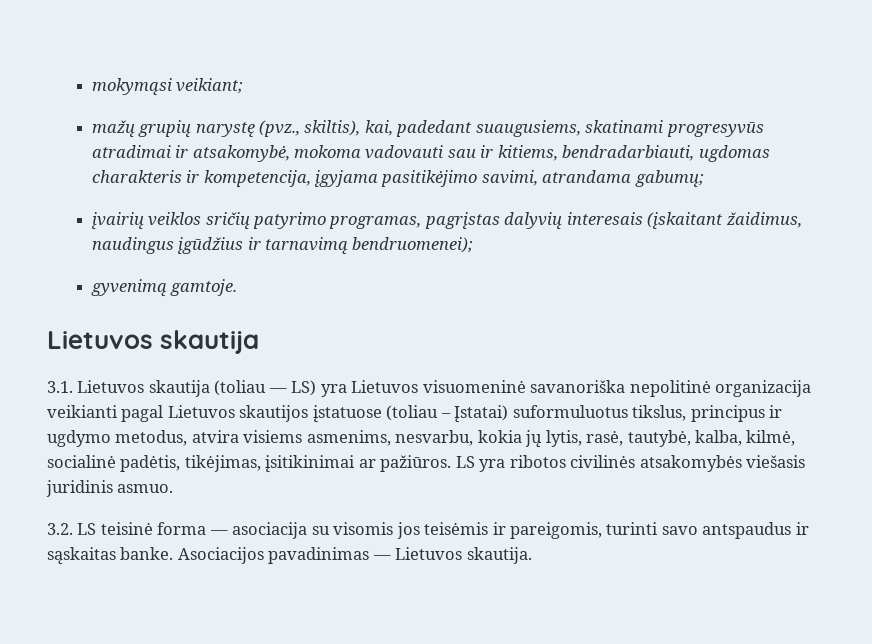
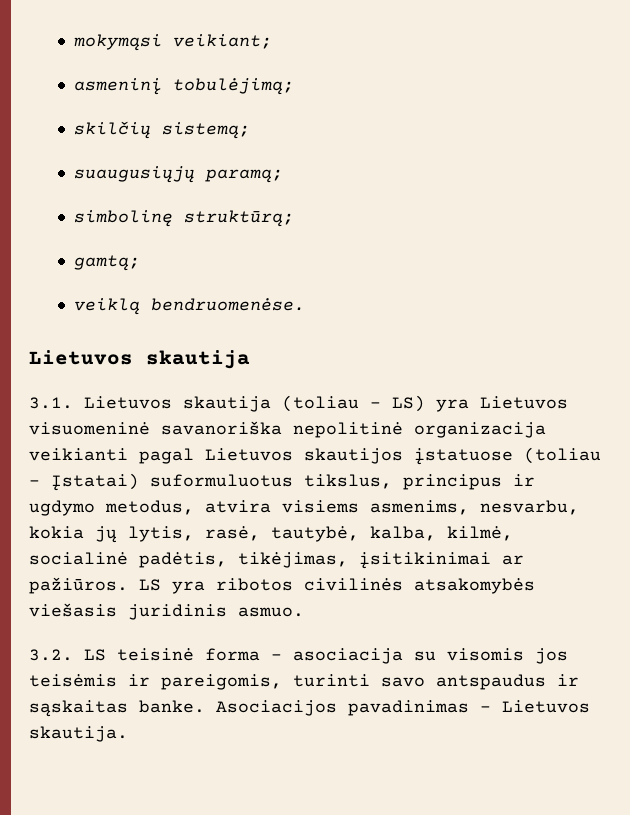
- mažų grupių narystę (pvz., skiltis), kai, padedant suaugusiems, skatinami progresyvūs atradimai ir atsakomybė, mokoma vadovauti sau ir kitiems, bendradarbiauti, ugdomas charakteris ir kompetencija, įgyjama pasitikėjimo savimi, atrandama gabumų;
- įvairių veiklos sričių patyrimo programas, pagrįstas dalyvių interesais (įskaitant žaidimus, naudingus įgūdžius ir tarnavimą bendruomenei);
- gyvenimą gamtoje.
+ asmeninį tobulėjimą;
+ skilčių sistemą;
+ suaugusiųjų paramą;
+ simbolinę struktūrą;
+ gamtą;
+ veiklą bendruomenėse.
- 3.1. Lietuvos skautija (toliau — LS) yra Lietuvos visuomeninė savanoriška nepolitinė organizacija veikianti pagal Lietuvos skautijos įstatuose (toliau – Įstatai) suformuluotus tikslus, principus ir ugdymo metodus, atvira visiems asmenims, nesvarbu, kokia jų lytis, rasė, tautybė, kalba, kilmė, socialinė padėtis, tikėjimas, įsitikinimai ar pažiūros.
+ 3.1. Lietuvos skautija (toliau – LS) yra Lietuvos visuomeninė savanoriška nepolitinė organizacija veikianti pagal Lietuvos skautijos įstatuose (toliau – Įstatai) suformuluotus tikslus, principus ir ugdymo metodus, atvira visiems asmenims, nesvarbu, kokia jų lytis, rasė, tautybė, kalba, kilmė, socialinė padėtis, tikėjimas, įsitikinimai ar pažiūros.
- 3.2. LS teisinė forma — asociacija su visomis jos teisėmis ir pareigomis, turinti savo antspaudus ir sąskaitas banke.
+ 3.2. LS teisinė forma – asociacija su visomis jos teisėmis ir pareigomis, turinti savo antspaudus ir sąskaitas banke.
- Asociacijos pavadinimas — Lietuvos skautija.
+ Asociacijos pavadinimas – Lietuvos skautija.

